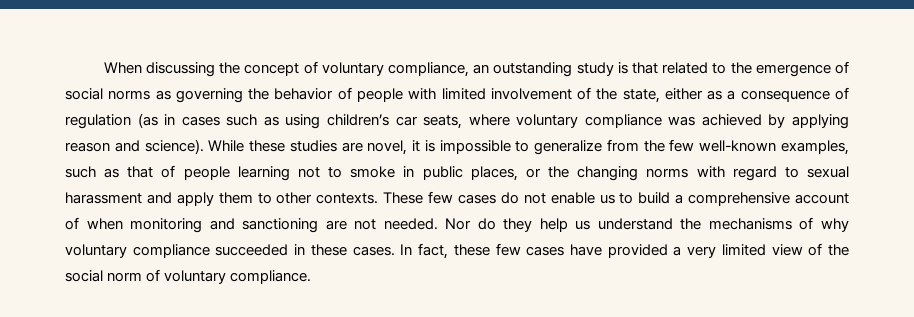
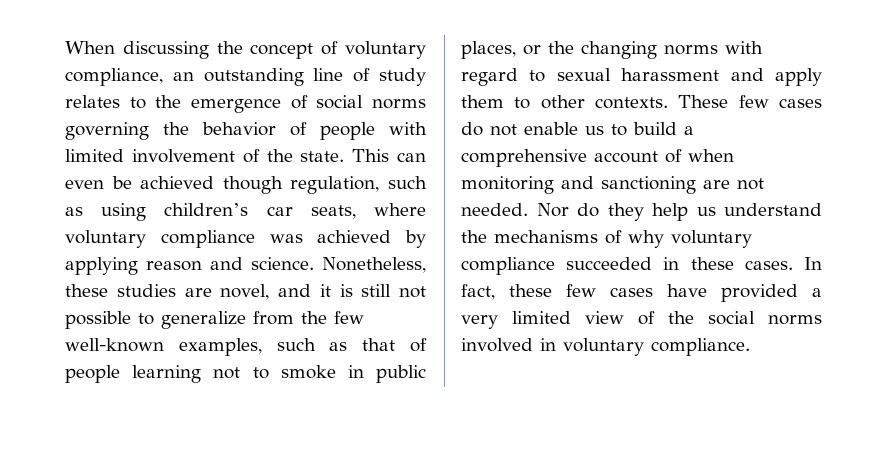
- When discussing the concept of voluntary compliance, an outstanding study is that related to the emergence of social norms as governing the behavior of people with limited involvement of the state, either as a consequence of regulation (as in cases such as using children’s car seats, where voluntary compliance was achieved by applying reason and science). While these studies are novel, it is impossible to generalize from the few well-known examples, such as that of people learning not to smoke in public places, or the changing norms with regard to sexual harassment and apply them to other contexts.
+ When discussing the concept of voluntary compliance, an outstanding line of study relates to the emergence of social norms governing the behavior of people with limited involvement of the state. This can even be achieved though regulation, such as using children’s car seats, where voluntary compliance was achieved by applying reason and science. Nonetheless, these studies are novel, and it is still not possible to generalize from the few well-known examples, such as that of people learning not to smoke in public places, or the changing norms with regard to sexual harassment and apply them to other contexts.
- In fact, these few cases have provided a very limited view of the social norm of voluntary compliance.
+ In fact, these few cases have provided a very limited view of the social norms involved in voluntary compliance.

